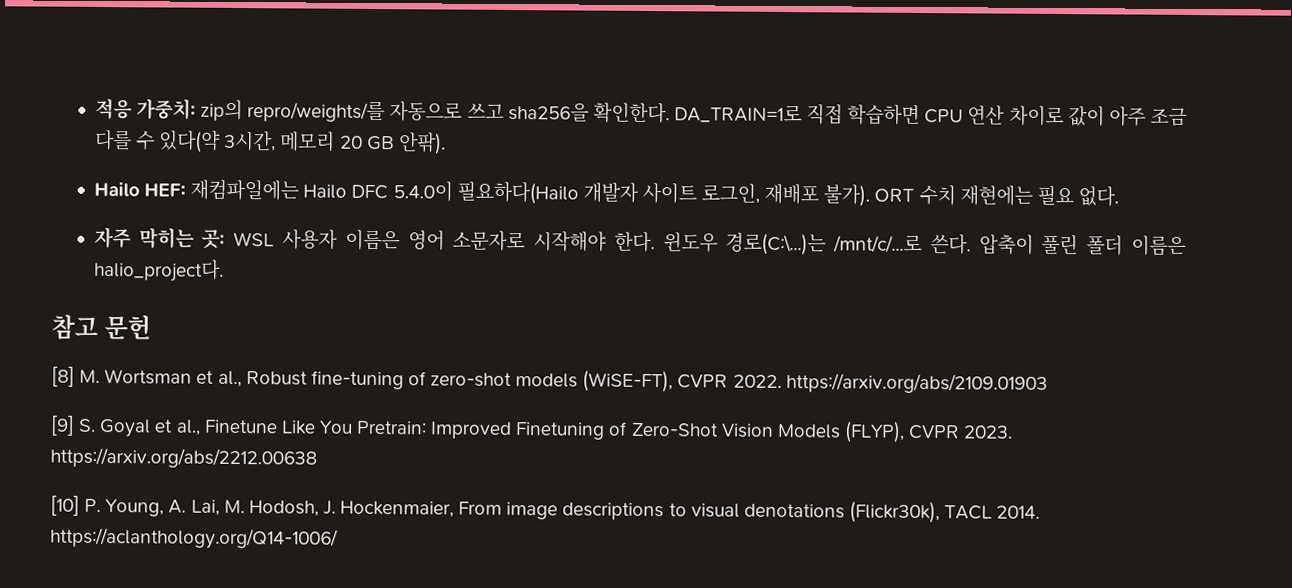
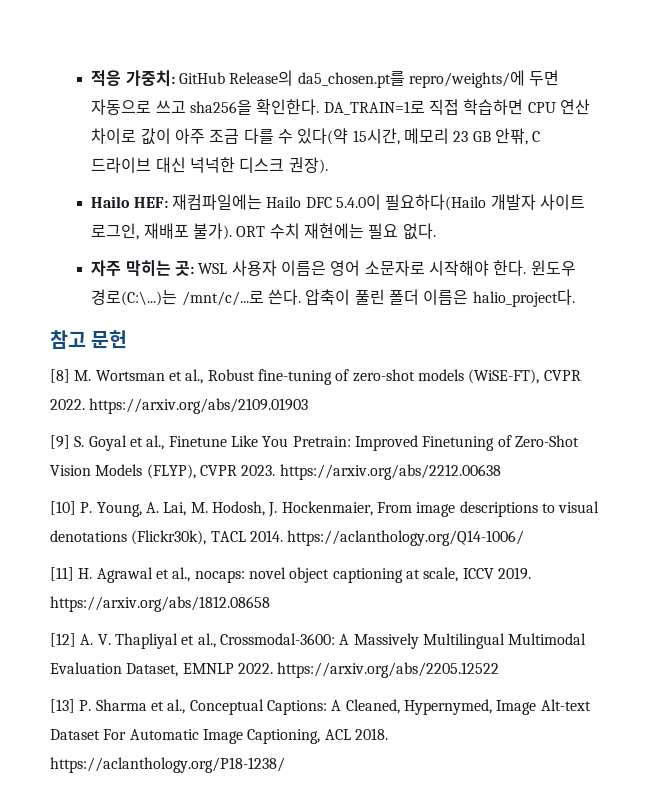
- 적응 가중치: zip의 repro/weights/를 자동으로 쓰고 sha256을 확인한다.
+ 적응 가중치: GitHub Release의 da5_chosen.pt를 repro/weights/에 두면 자동으로 쓰고 sha256을 확인한다.
- DA_TRAIN=1로 직접 학습하면 CPU 연산 차이로 값이 아주 조금 다를 수 있다(약 3시간, 메모리 20 GB 안팎).
+ DA_TRAIN=1로 직접 학습하면 CPU 연산 차이로 값이 아주 조금 다를 수 있다(약 15시간, 메모리 23 GB 안팎, C 드라이브 대신 넉넉한 디스크 권장).
+ [11] H. Agrawal et al., nocaps: novel object captioning at scale, ICCV 2019. https://arxiv.org/abs/1812.08658
+ [12] A. V. Thapliyal et al., Crossmodal-3600: A Massively Multilingual Multimodal Evaluation Dataset, EMNLP 2022. https://arxiv.org/abs/2205.12522
+ [13] P. Sharma et al., Conceptual Captions: A Cleaned, Hypernymed, Image Alt-text Dataset For Automatic Image Captioning, ACL 2018. https://aclanthology.org/P18-1238/

